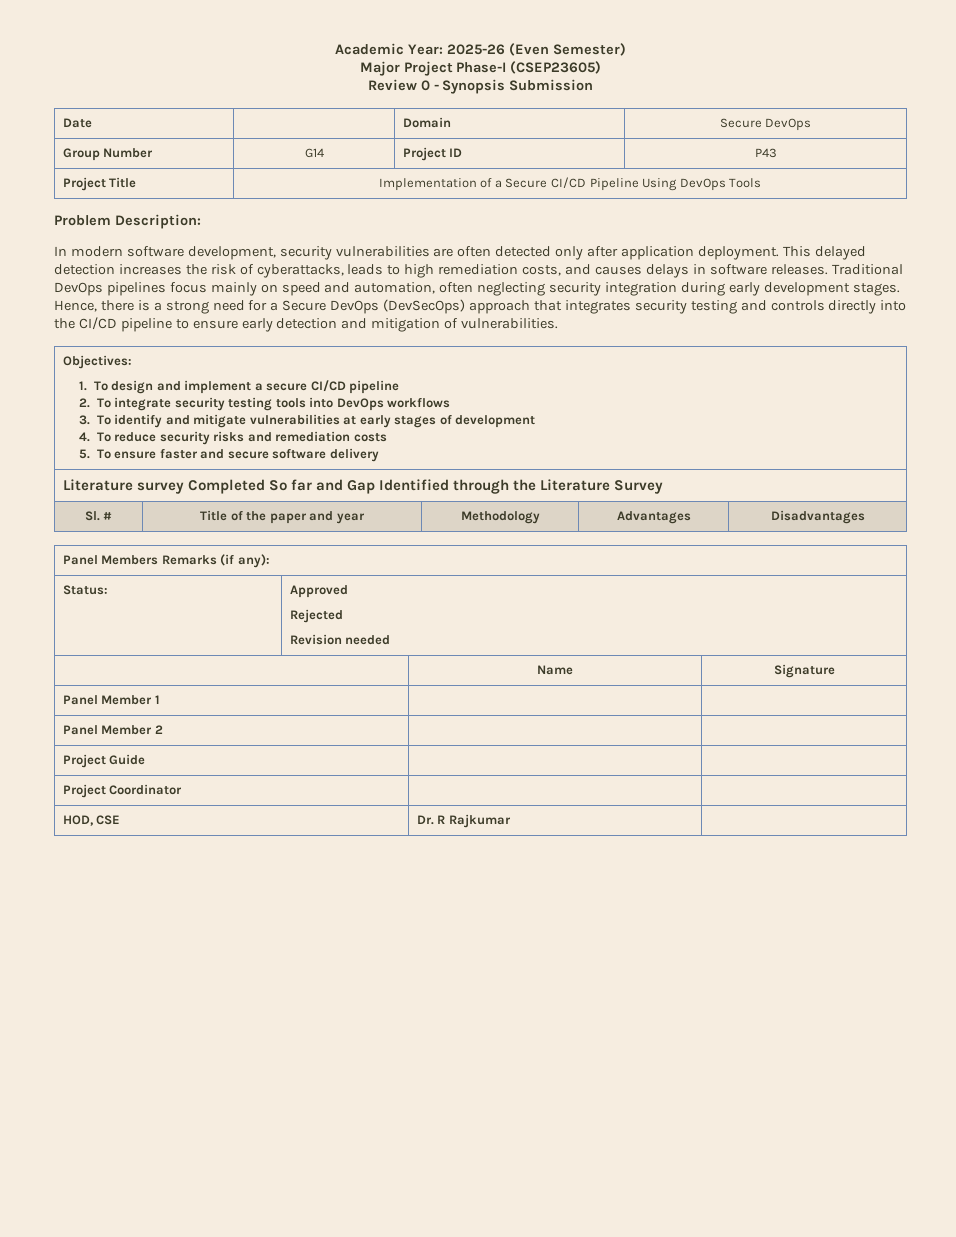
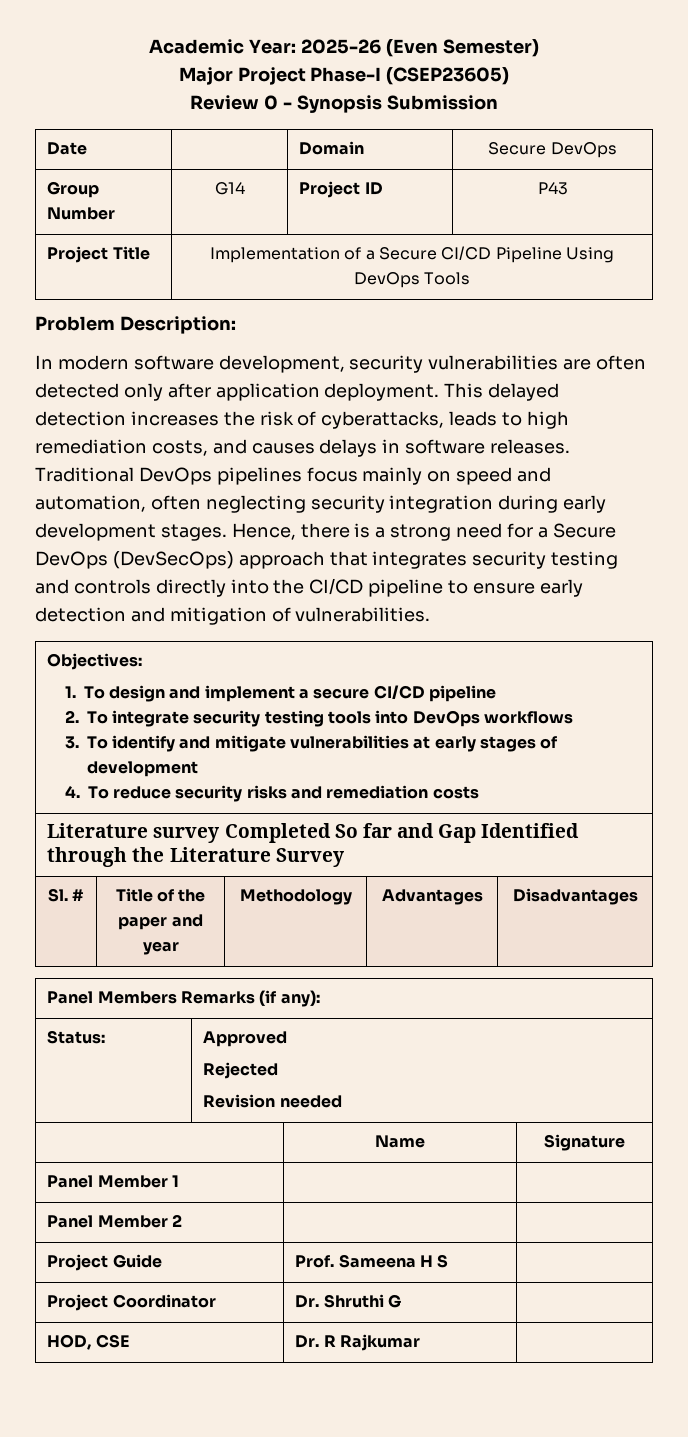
- 5. To ensure faster and secure software delivery
- Project Guide | |
+ Project Guide | Prof. Sameena H S |
- Project Coordinator | |
+ Project Coordinator | Dr. Shruthi G |

